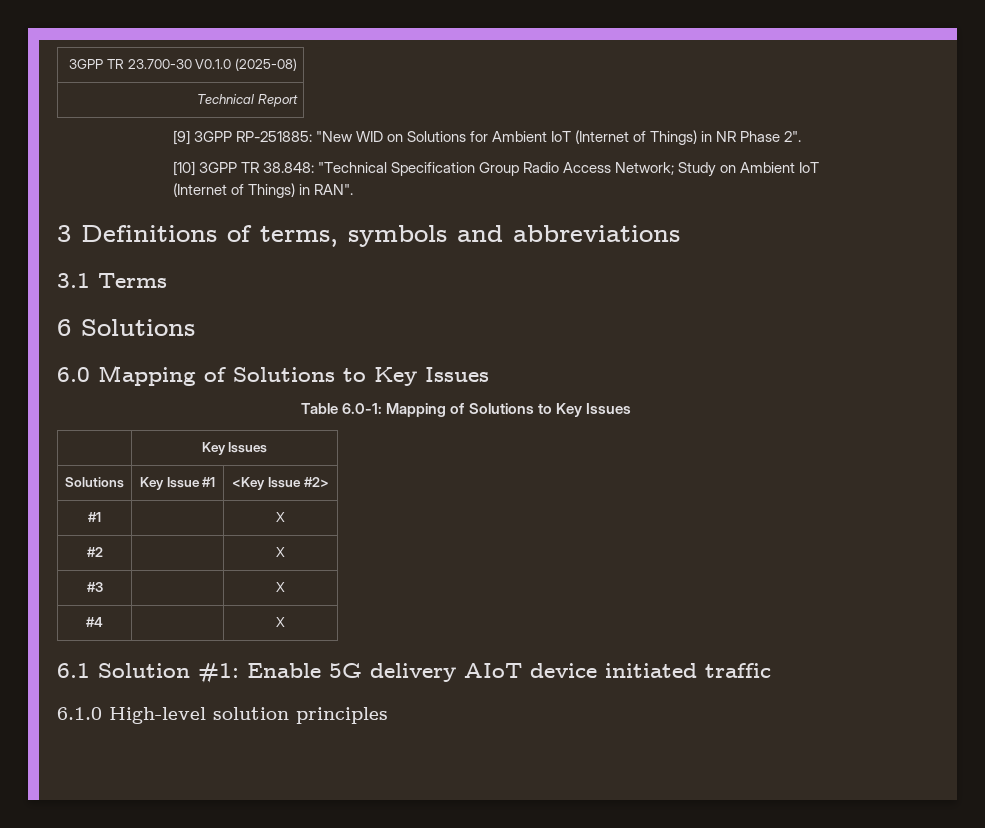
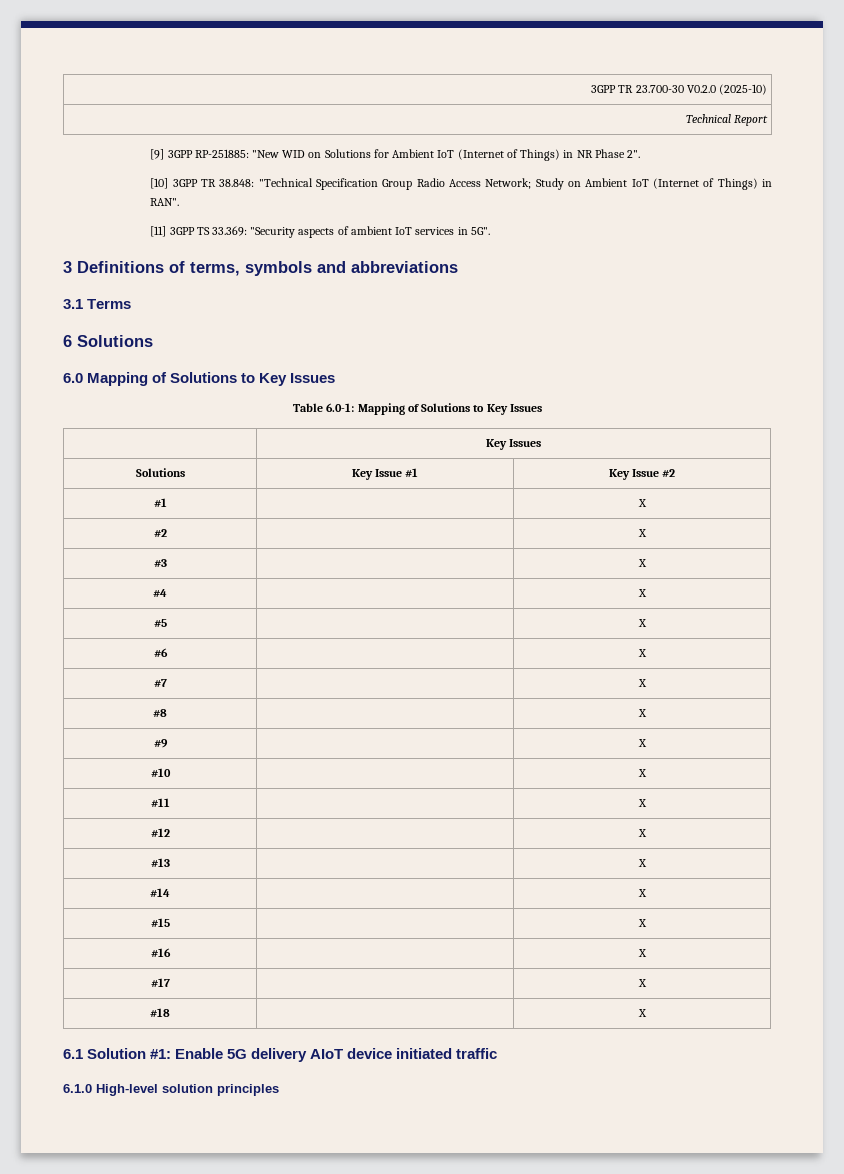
- 3GPP TR 23.700-30 V0.1.0 (2025-08)
+ 3GPP TR 23.700-30 V0.2.0 (2025-10)
+ [11] 3GPP TS 33.369: "Security aspects of ambient IoT services in 5G".
- Solutions | Key Issue #1 | <Key Issue #2>
+ Solutions | Key Issue #1 | Key Issue #2
+ #5 | | X
+ #6 | | X
+ #7 | | X
+ #8 | | X
+ #9 | | X
+ #10 | | X
+ #11 | | X
+ #12 | | X
+ #13 | | X
+ #14 | | X
+ #15 | | X
+ #16 | | X
+ #17 | | X
+ #18 | | X

